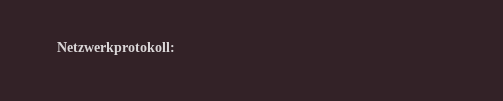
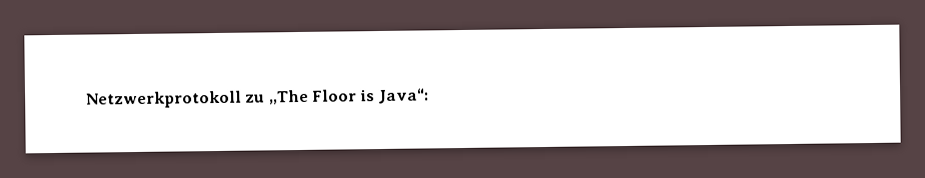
- Netzwerkprotokoll:
+ Netzwerkprotokoll zu „The Floor is Java“:

